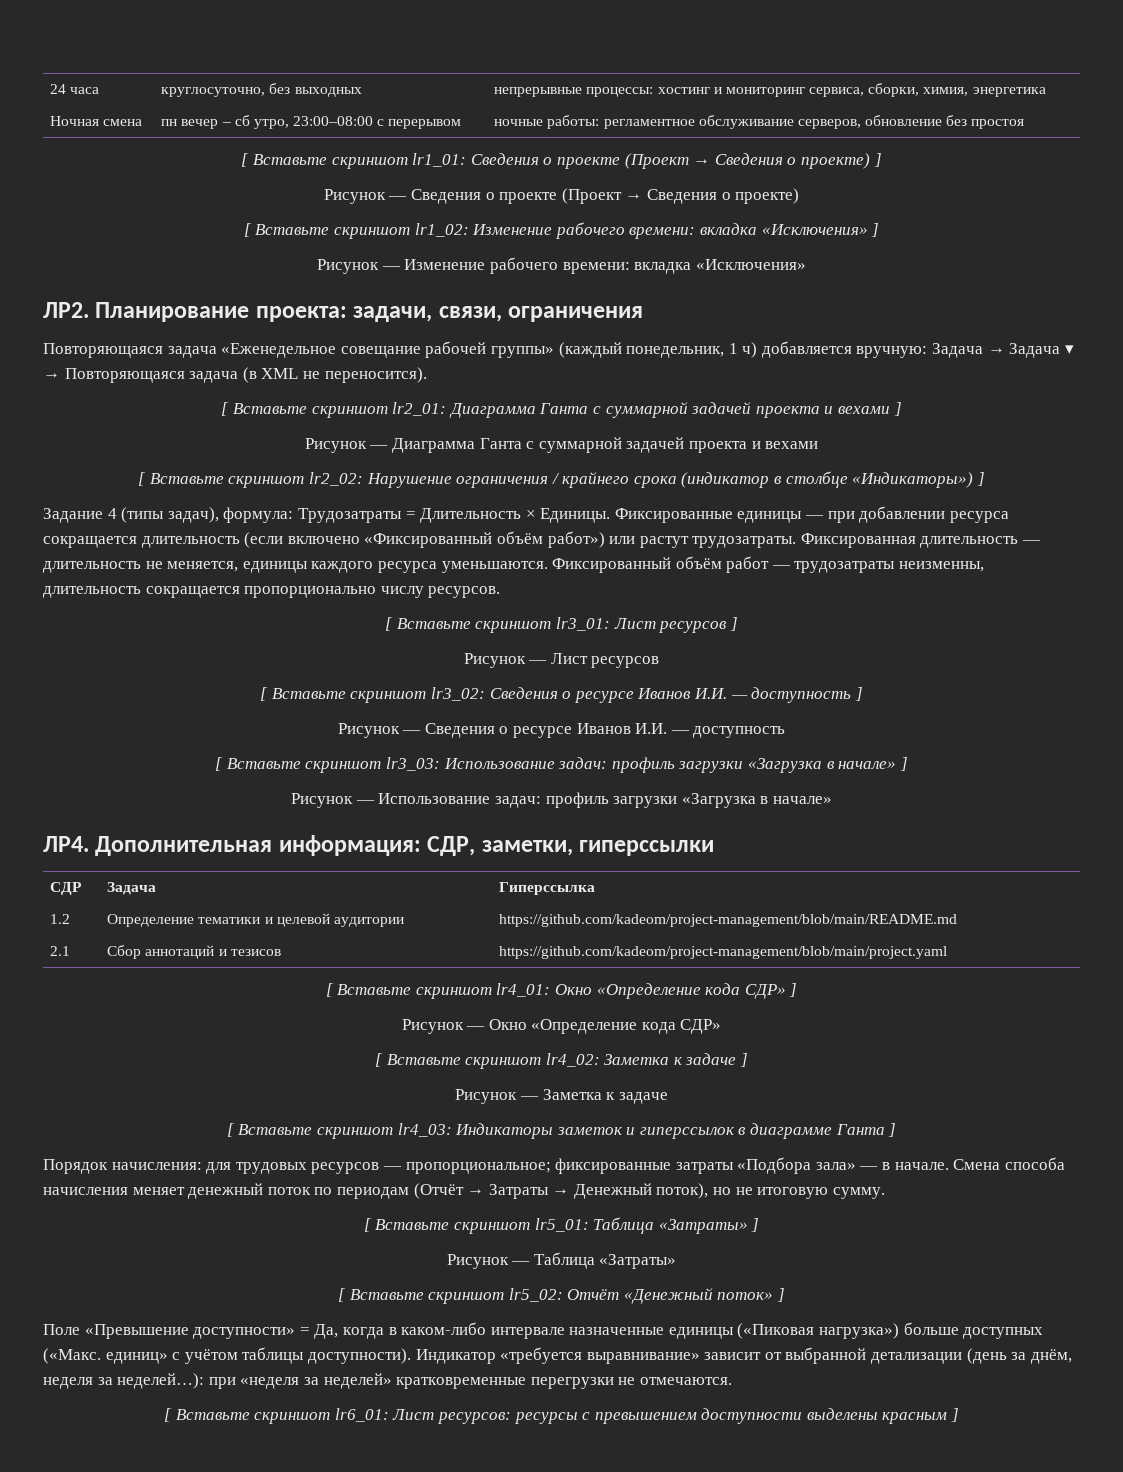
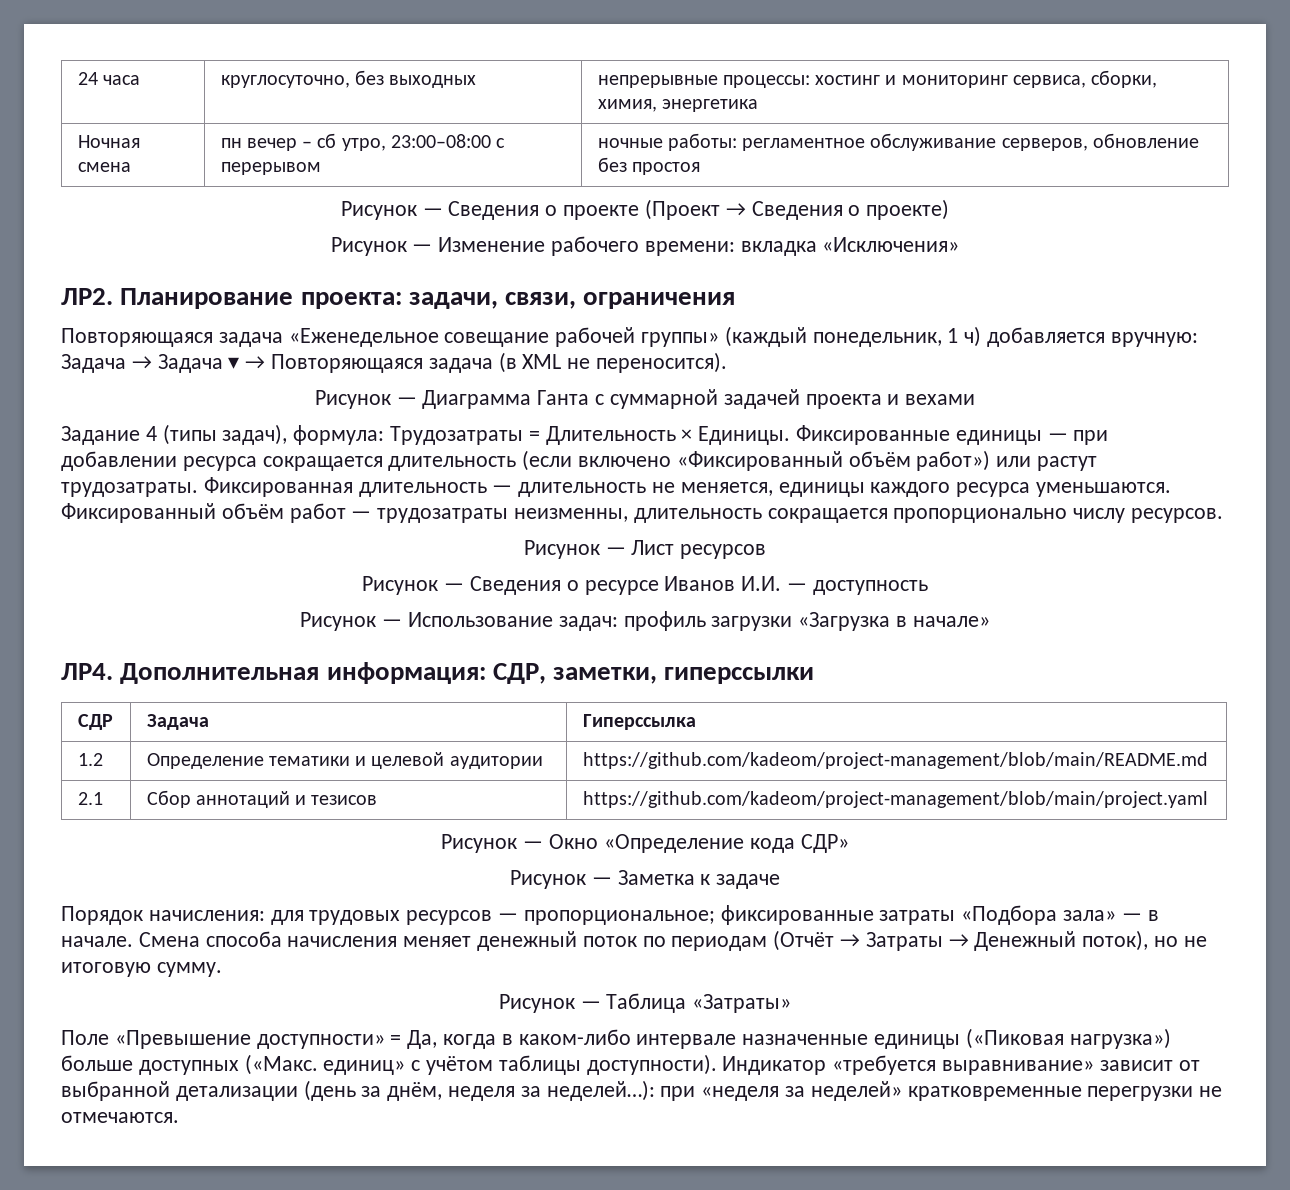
- [ Вставьте скриншот lr1_01: Сведения о проекте (Проект → Сведения о проекте) ]
- [ Вставьте скриншот lr1_02: Изменение рабочего времени: вкладка «Исключения» ]
- [ Вставьте скриншот lr2_01: Диаграмма Ганта с суммарной задачей проекта и вехами ]
- [ Вставьте скриншот lr2_02: Нарушение ограничения / крайнего срока (индикатор в столбце «Индикаторы») ]
- [ Вставьте скриншот lr3_01: Лист ресурсов ]
  Рисунок — Лист ресурсов
- [ Вставьте скриншот lr3_02: Сведения о ресурсе Иванов И.И. — доступность ]
- [ Вставьте скриншот lr3_03: Использование задач: профиль загрузки «Загрузка в начале» ]
- [ Вставьте скриншот lr4_01: Окно «Определение кода СДР» ]
- [ Вставьте скриншот lr4_02: Заметка к задаче ]
- [ Вставьте скриншот lr4_03: Индикаторы заметок и гиперссылок в диаграмме Ганта ]
- [ Вставьте скриншот lr5_01: Таблица «Затраты» ]
  Рисунок — Таблица «Затраты»
- [ Вставьте скриншот lr5_02: Отчёт «Денежный поток» ]
- [ Вставьте скриншот lr6_01: Лист ресурсов: ресурсы с превышением доступности выделены красным ]

